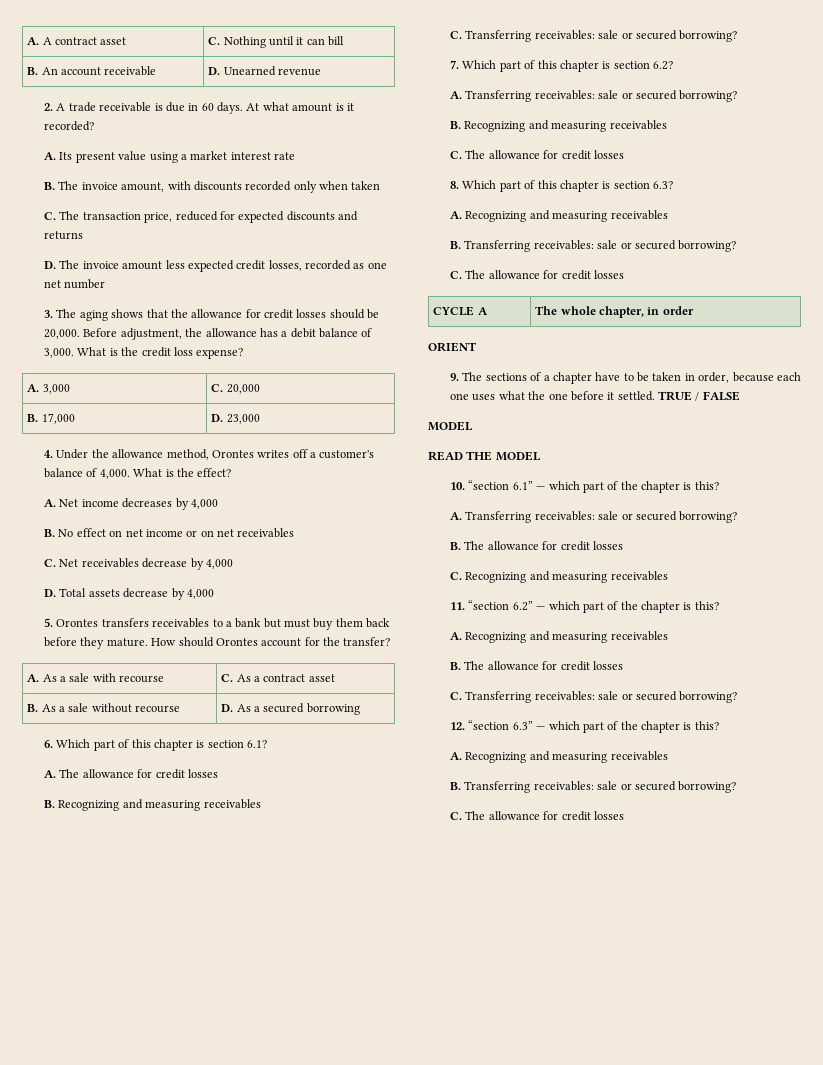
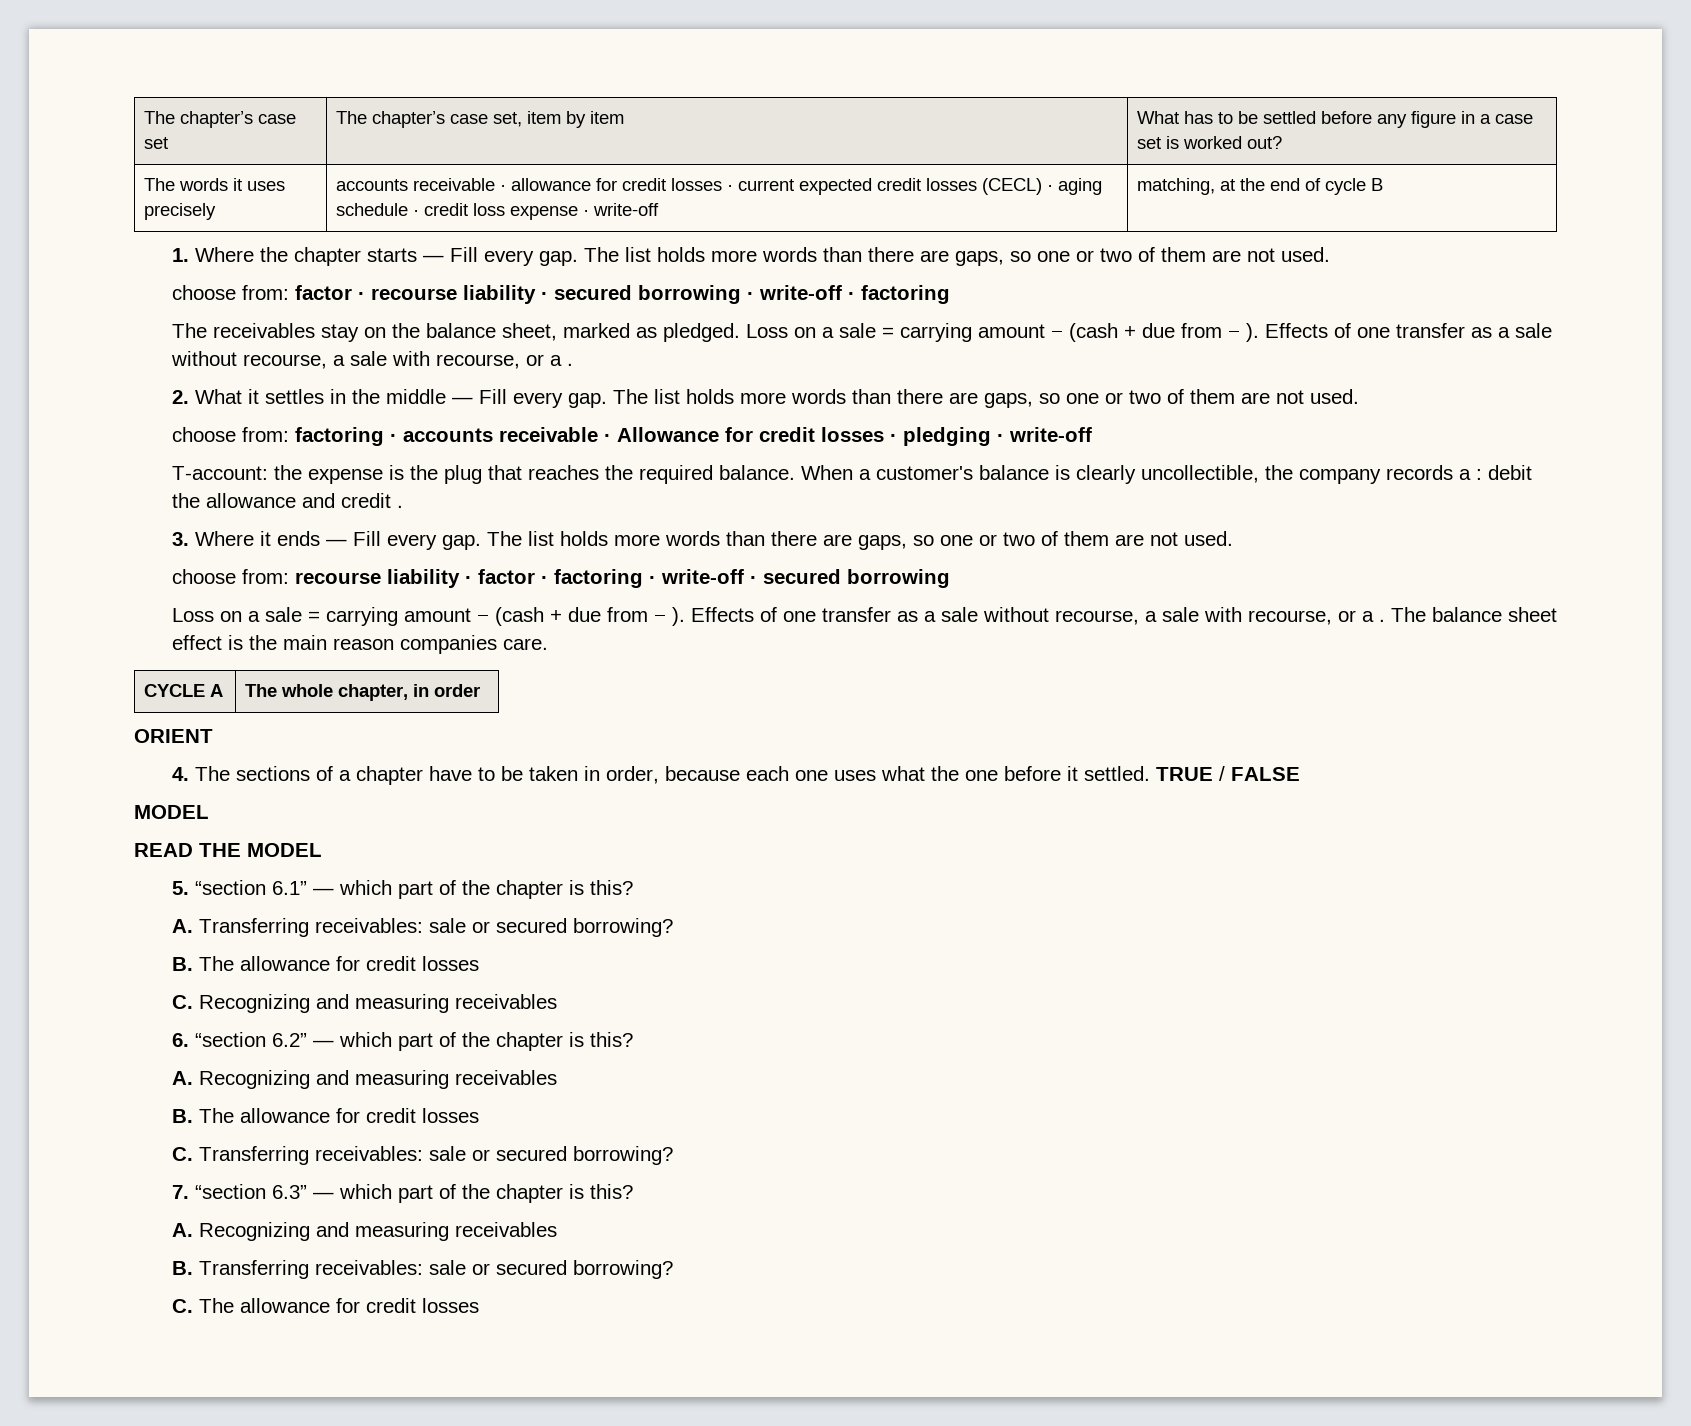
- A. A contract asset | C. Nothing until it can bill
- B. An account receivable | D. Unearned revenue
- 2. A trade receivable is due in 60 days. At what amount is it recorded?
- A. Its present value using a market interest rate
- B. The invoice amount, with discounts recorded only when taken
- C. The transaction price, reduced for expected discounts and returns
- D. The invoice amount less expected credit losses, recorded as one net number
- 3. The aging shows that the allowance for credit losses should be 20,000. Before adjustment, the allowance has a debit balance of 3,000. What is the credit loss expense?
- A. 3,000 | C. 20,000
- B. 17,000 | D. 23,000
- 4. Under the allowance method, Orontes writes off a customer's balance of 4,000. What is the effect?
- A. Net income decreases by 4,000
- B. No effect on net income or on net receivables
- C. Net receivables decrease by 4,000
- D. Total assets decrease by 4,000
- 5. Orontes transfers receivables to a bank but must buy them back before they mature. How should Orontes account for the transfer?
- A. As a sale with recourse | C. As a contract asset
- B. As a sale without recourse | D. As a secured borrowing
- 6. Which part of this chapter is section 6.1?
- A. The allowance for credit losses
- B. Recognizing and measuring receivables
- C. Transferring receivables: sale or secured borrowing?
- 7. Which part of this chapter is section 6.2?
- A. Transferring receivables: sale or secured borrowing?
- B. Recognizing and measuring receivables
- C. The allowance for credit losses
- 8. Which part of this chapter is section 6.3?
- A. Recognizing and measuring receivables
- B. Transferring receivables: sale or secured borrowing?
- C. The allowance for credit losses
+ The chapter’s case set | The chapter’s case set, item by item | What has to be settled before any figure in a case set is worked out?
+ The words it uses precisely | accounts receivable · allowance for credit losses · current expected credit losses (CECL) · aging schedule · credit loss expense · write-off | matching, at the end of cycle B
+ 1. Where the chapter starts — Fill every gap. The list holds more words than there are gaps, so one or two of them are not used.
+ choose from: factor · recourse liability · secured borrowing · write-off · factoring
+ The receivables stay on the balance sheet, marked as pledged. Loss on a sale = carrying amount − (cash + due from − ). Effects of one transfer as a sale without recourse, a sale with recourse, or a .
+ 2. What it settles in the middle — Fill every gap. The list holds more words than there are gaps, so one or two of them are not used.
+ choose from: factoring · accounts receivable · Allowance for credit losses · pledging · write-off
+ T-account: the expense is the plug that reaches the required balance. When a customer's balance is clearly uncollectible, the company records a : debit the allowance and credit .
+ 3. Where it ends — Fill every gap. The list holds more words than there are gaps, so one or two of them are not used.
+ choose from: recourse liability · factor · factoring · write-off · secured borrowing
+ Loss on a sale = carrying amount − (cash + due from − ). Effects of one transfer as a sale without recourse, a sale with recourse, or a . The balance sheet effect is the main reason companies care.
- 9. The sections of a chapter have to be taken in order, because each one uses what the one before it settled.
+ 4. The sections of a chapter have to be taken in order, because each one uses what the one before it settled.
- 10. “section 6.1” — which part of the chapter is this?
+ 5. “section 6.1” — which part of the chapter is this?
- 11. “section 6.2” — which part of the chapter is this?
+ 6. “section 6.2” — which part of the chapter is this?
- 12. “section 6.3” — which part of the chapter is this?
+ 7. “section 6.3” — which part of the chapter is this?

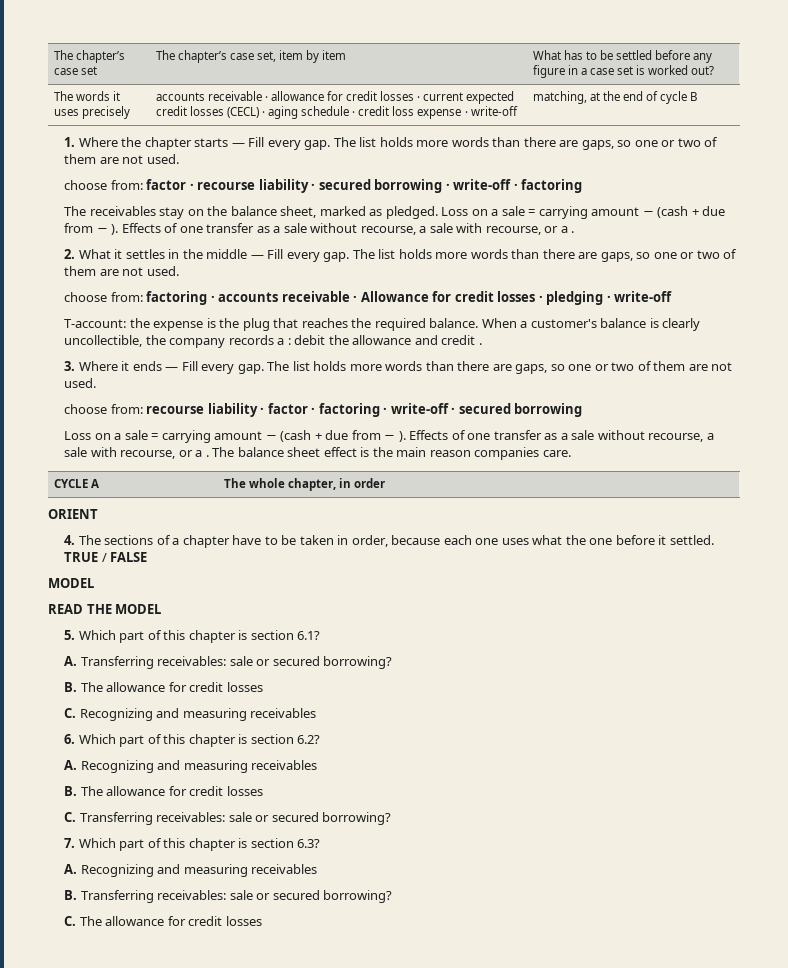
- 5. “section 6.1” — which part of the chapter is this?
+ 5. Which part of this chapter is section 6.1?
- 6. “section 6.2” — which part of the chapter is this?
+ 6. Which part of this chapter is section 6.2?
- 7. “section 6.3” — which part of the chapter is this?
+ 7. Which part of this chapter is section 6.3?

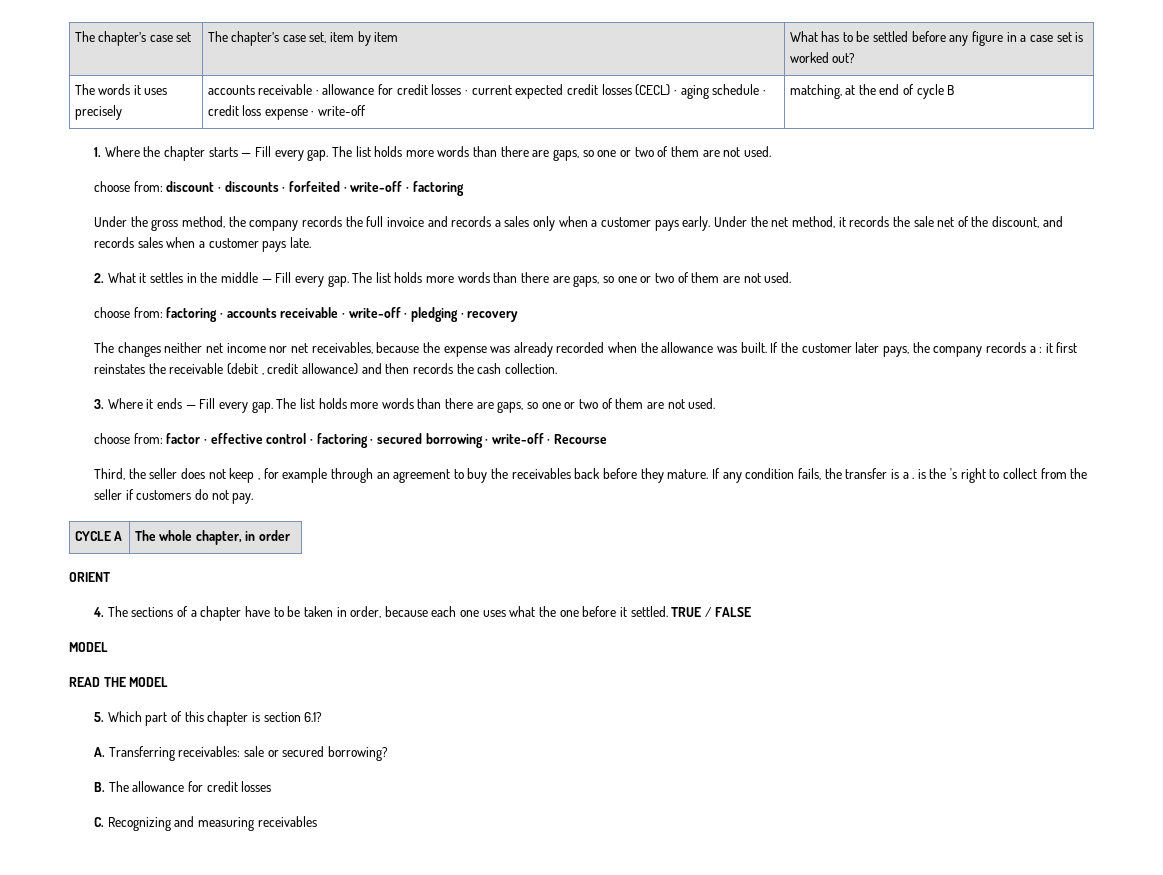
- choose from: factor · recourse liability · secured borrowing · write-off · factoring
- The receivables stay on the balance sheet, marked as pledged. Loss on a sale = carrying amount − (cash + due from − ). Effects of one transfer as a sale without recourse, a sale with recourse, or a .
+ choose from: discount · discounts · forfeited · write-off · factoring
+ Under the gross method, the company records the full invoice and records a sales only when a customer pays early. Under the net method, it records the sale net of the discount, and records sales when a customer pays late.
- choose from: factoring · accounts receivable · Allowance for credit losses · pledging · write-off
- T-account: the expense is the plug that reaches the required balance. When a customer's balance is clearly uncollectible, the company records a : debit the allowance and credit .
+ choose from: factoring · accounts receivable · write-off · pledging · recovery
+ The changes neither net income nor net receivables, because the expense was already recorded when the allowance was built. If the customer later pays, the company records a : it first reinstates the receivable (debit , credit allowance) and then records the cash collection.
- choose from: recourse liability · factor · factoring · write-off · secured borrowing
- Loss on a sale = carrying amount − (cash + due from − ). Effects of one transfer as a sale without recourse, a sale with recourse, or a . The balance sheet effect is the main reason companies care.
+ choose from: factor · effective control · factoring · secured borrowing · write-off · Recourse
+ Third, the seller does not keep , for example through an agreement to buy the receivables back before they mature. If any condition fails, the transfer is a . is the 's right to collect from the seller if customers do not pay.
- 6. Which part of this chapter is section 6.2?
- A. Recognizing and measuring receivables
- B. The allowance for credit losses
- C. Transferring receivables: sale or secured borrowing?
- 7. Which part of this chapter is section 6.3?
- A. Recognizing and measuring receivables
- B. Transferring receivables: sale or secured borrowing?
- C. The allowance for credit losses

